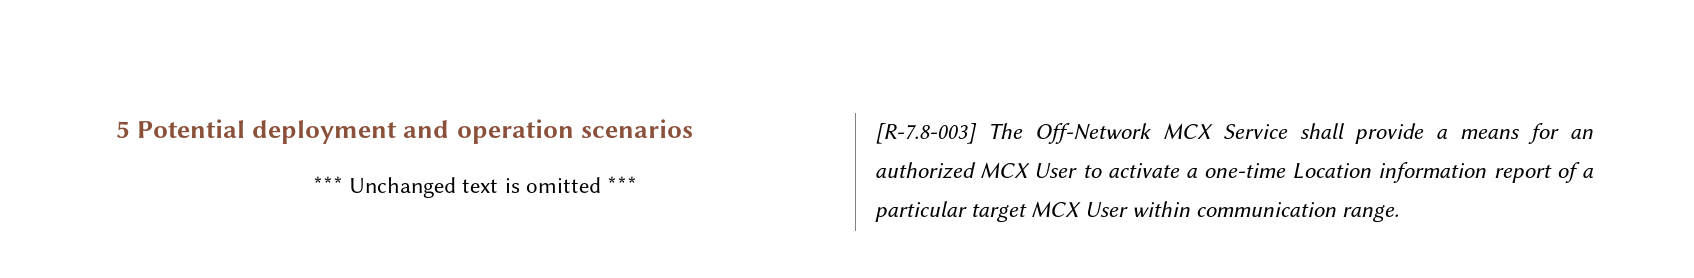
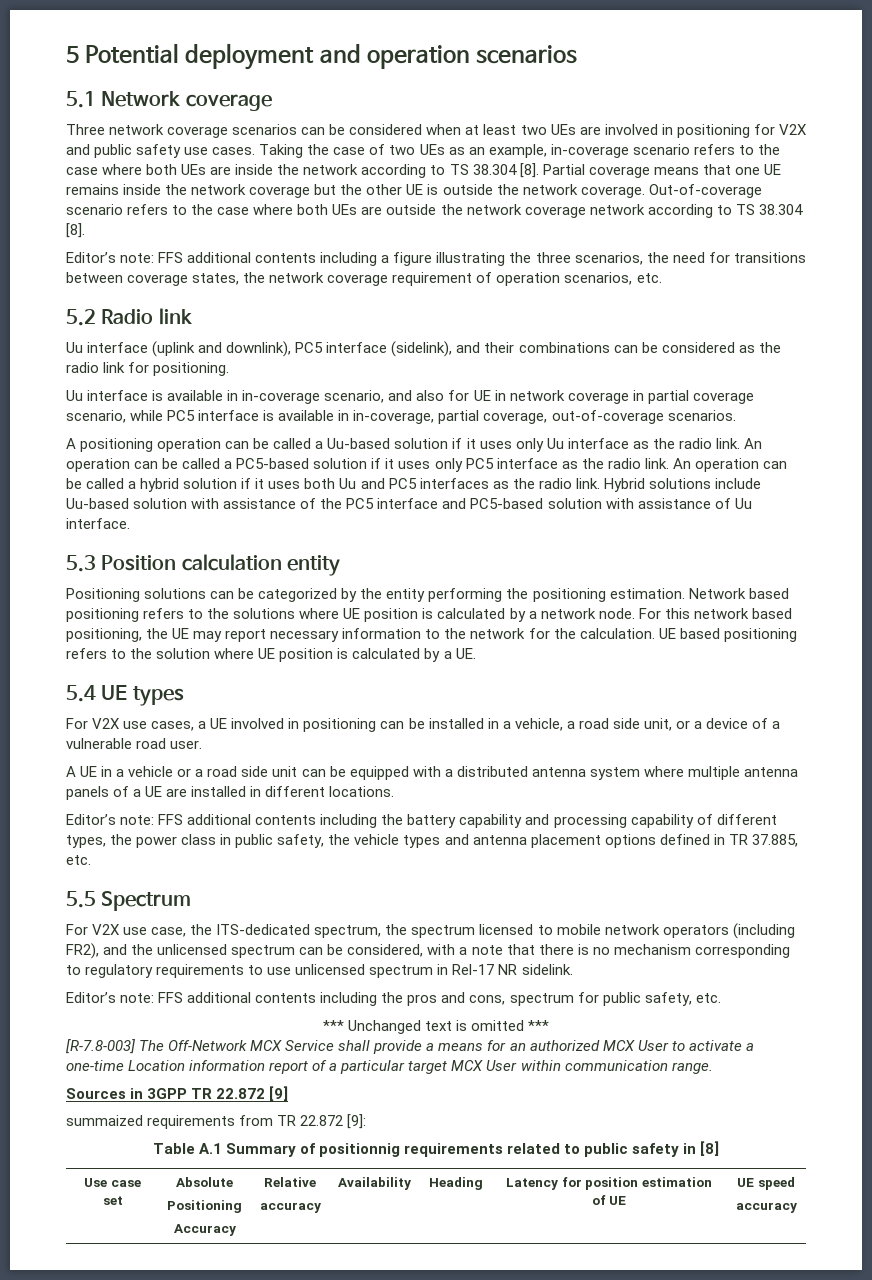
+ 5.1 Network coverage
+ Three network coverage scenarios can be considered when at least two UEs are involved in positioning for V2X and public safety use cases. Taking the case of two UEs as an example, in-coverage scenario refers to the case where both UEs are inside the network according to TS 38.304 [8]. Partial coverage means that one UE remains inside the network coverage but the other UE is outside the network coverage. Out-of-coverage scenario refers to the case where both UEs are outside the network coverage network according to TS 38.304 [8].
+ Editor’s note: FFS additional contents including a figure illustrating the three scenarios, the need for transitions between coverage states, the network coverage requirement of operation scenarios, etc.
+ 5.2 Radio link
+ Uu interface (uplink and downlink), PC5 interface (sidelink), and their combinations can be considered as the radio link for positioning.
+ Uu interface is available in in-coverage scenario, and also for UE in network coverage in partial coverage scenario, while PC5 interface is available in in-coverage, partial coverage, out-of-coverage scenarios.
+ A positioning operation can be called a Uu-based solution if it uses only Uu interface as the radio link. An operation can be called a PC5-based solution if it uses only PC5 interface as the radio link. An operation can be called a hybrid solution if it uses both Uu and PC5 interfaces as the radio link. Hybrid solutions include Uu-based solution with assistance of the PC5 interface and PC5-based solution with assistance of Uu interface.
+ 5.3 Position calculation entity
+ Positioning solutions can be categorized by the entity performing the positioning estimation. Network based positioning refers to the solutions where UE position is calculated by a network node. For this network based positioning, the UE may report necessary information to the network for the calculation. UE based positioning refers to the solution where UE position is calculated by a UE.
+ 5.4 UE types
+ For V2X use cases, a UE involved in positioning can be installed in a vehicle, a road side unit, or a device of a vulnerable road user.
+ A UE in a vehicle or a road side unit can be equipped with a distributed antenna system where multiple antenna panels of a UE are installed in different locations.
+ Editor’s note: FFS additional contents including the battery capability and processing capability of different types, the power class in public safety, the vehicle types and antenna placement options defined in TR 37.885, etc.
+ 5.5 Spectrum
+ For V2X use case, the ITS-dedicated spectrum, the spectrum licensed to mobile network operators (including FR2), and the unlicensed spectrum can be considered, with a note that there is no mechanism corresponding to regulatory requirements to use unlicensed spectrum in Rel-17 NR sidelink.
+ Editor’s note: FFS additional contents including the pros and cons, spectrum for public safety, etc.
+ Sources in 3GPP TR 22.872 [9]
+ summaized requirements from TR 22.872 [9]:
+ Table A.1 Summary of positionnig requirements related to public safety in [8]
+ Use case set | Absolute
+ Positioning
+ Accuracy | Relative
+ accuracy | Availability | Heading | Latency for position estimation of UE | UE speed
+ accuracy

